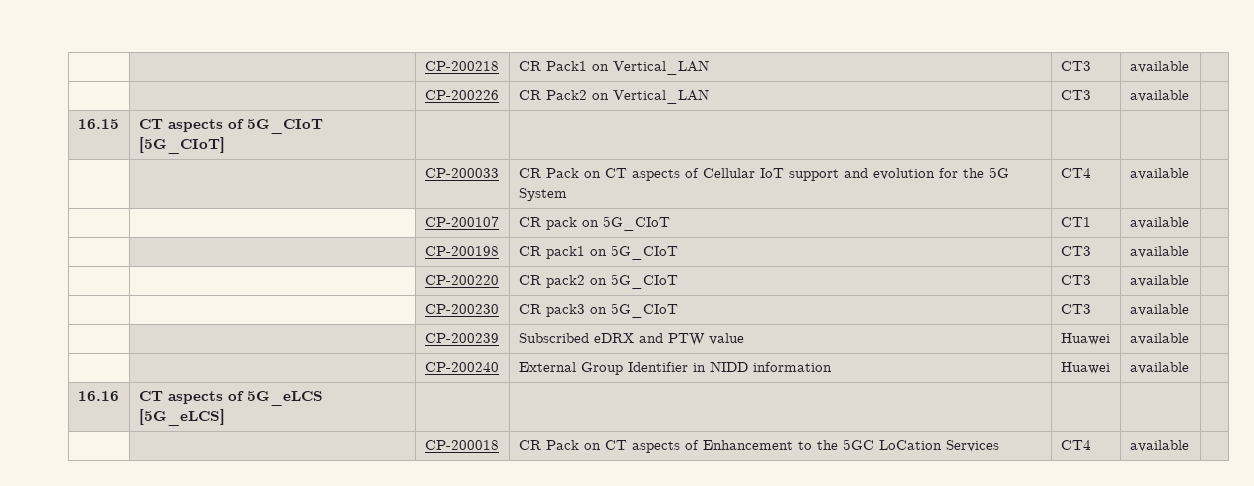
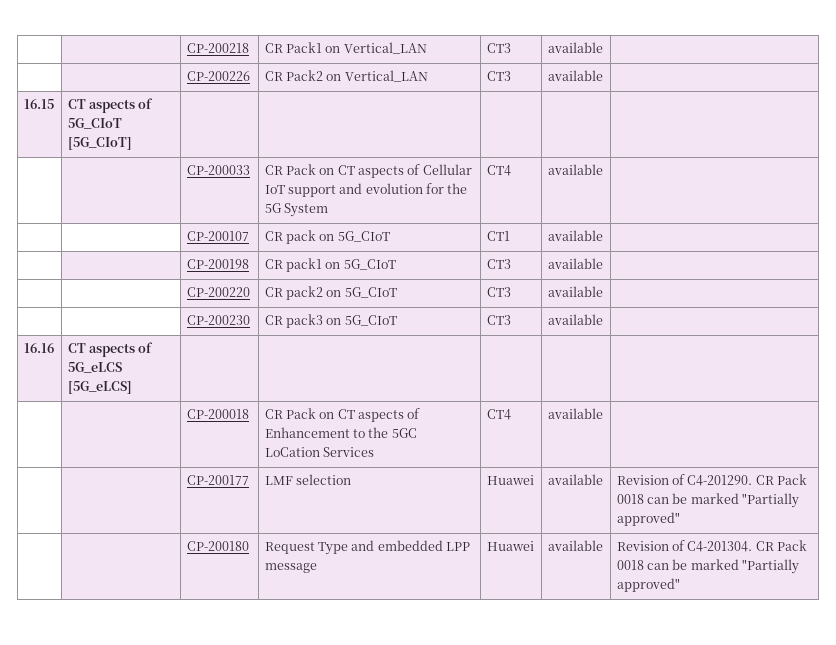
- | | CP-200239 | Subscribed eDRX and PTW value | Huawei | available |
- | | CP-200240 | External Group Identifier in NIDD information | Huawei | available |
+ | | CP-200177 | LMF selection | Huawei | available | Revision of C4-201290. CR Pack 0018 can be marked "Partially approved"
+ | | CP-200180 | Request Type and embedded LPP message | Huawei | available | Revision of C4-201304. CR Pack 0018 can be marked "Partially approved"

